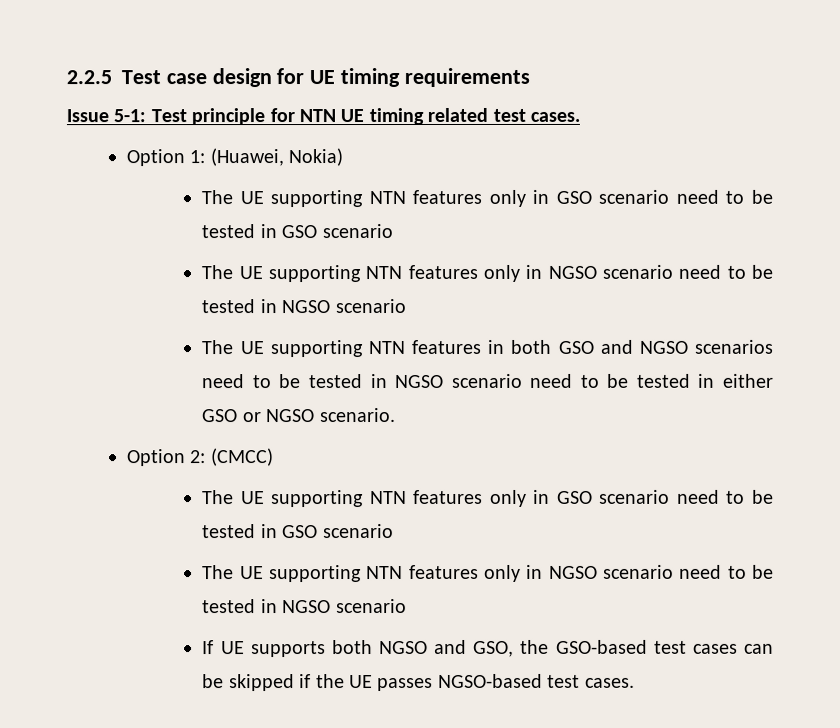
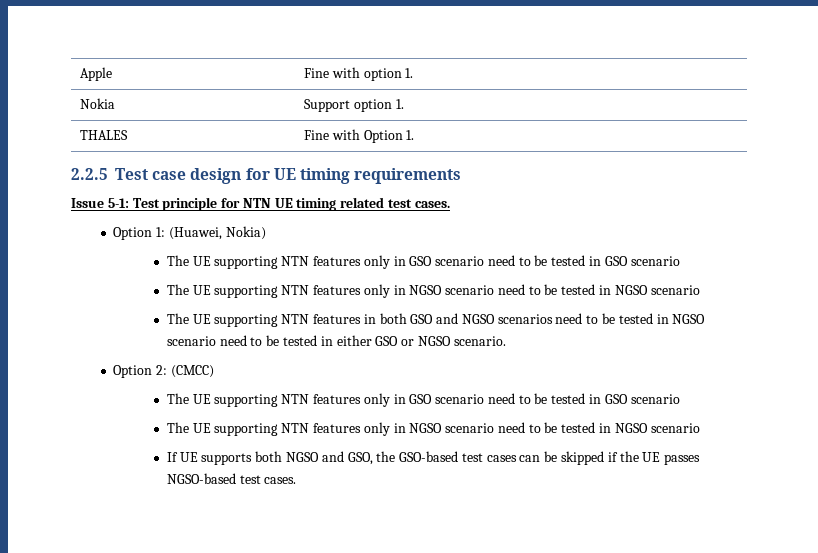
+ Apple | Fine with option 1.
+ Nokia | Support option 1.
+ THALES | Fine with Option 1.

